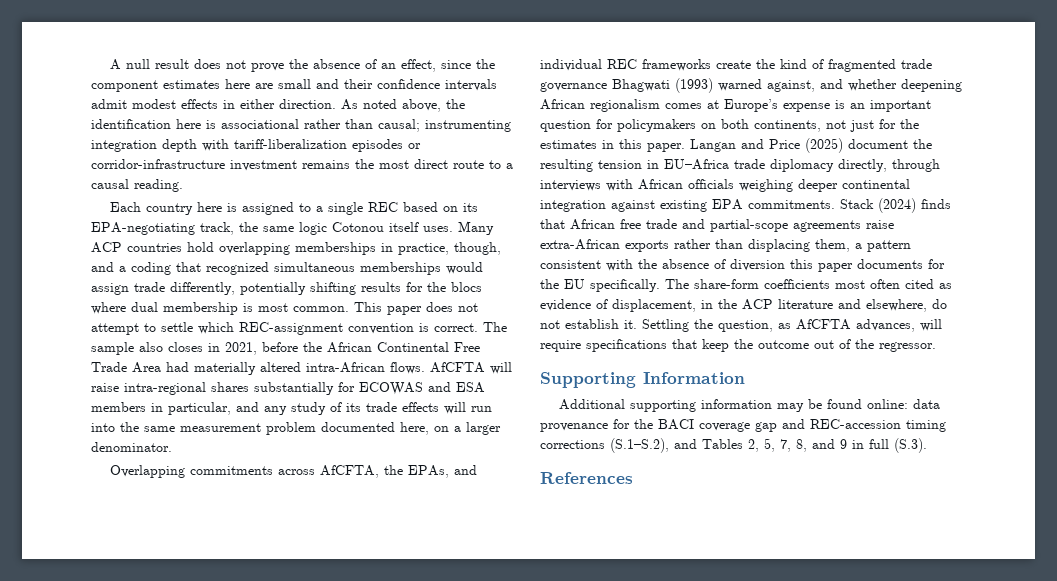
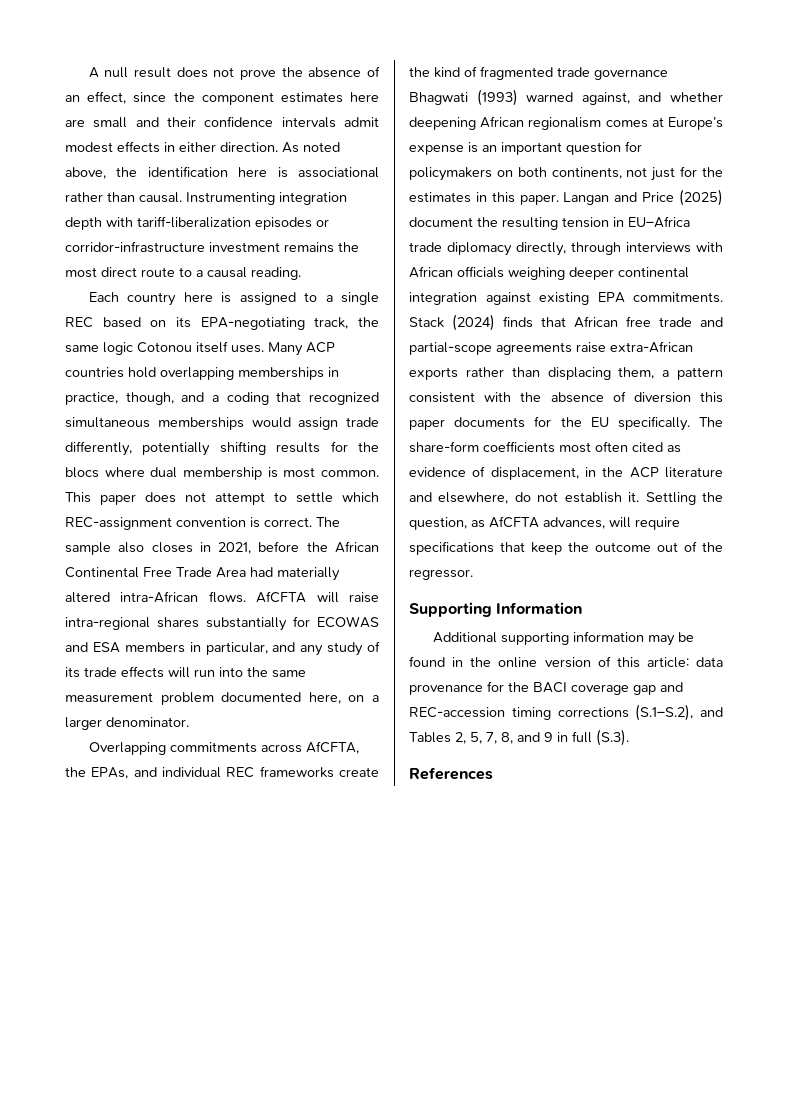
- As noted above, the identification here is associational rather than causal; instrumenting integration depth with tariff-liberalization episodes or corridor-infrastructure investment remains the most direct route to a causal reading.
+ As noted above, the identification here is associational rather than causal. Instrumenting integration depth with tariff-liberalization episodes or corridor-infrastructure investment remains the most direct route to a causal reading.
- Additional supporting information may be found online: data provenance for the BACI coverage gap and REC-accession timing corrections (S.1–S.2), and Tables 2, 5, 7, 8, and 9 in full (S.3).
+ Additional supporting information may be found in the online version of this article: data provenance for the BACI coverage gap and REC-accession timing corrections (S.1–S.2), and Tables 2, 5, 7, 8, and 9 in full (S.3).

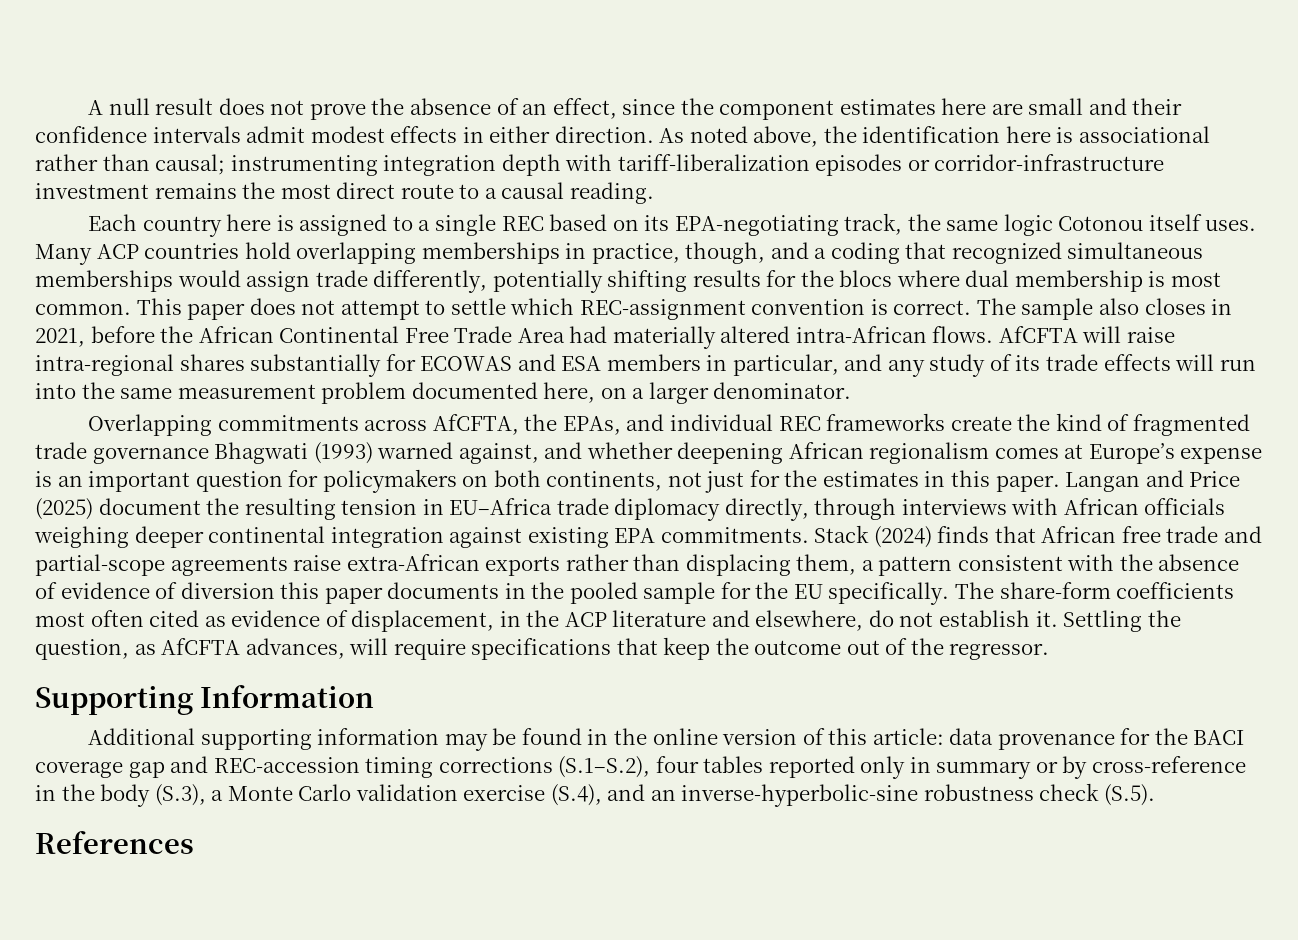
- As noted above, the identification here is associational rather than causal. Instrumenting integration depth with tariff-liberalization episodes or corridor-infrastructure investment remains the most direct route to a causal reading.
+ As noted above, the identification here is associational rather than causal; instrumenting integration depth with tariff-liberalization episodes or corridor-infrastructure investment remains the most direct route to a causal reading.
- Stack (2024) finds that African free trade and partial-scope agreements raise extra-African exports rather than displacing them, a pattern consistent with the absence of diversion this paper documents for the EU specifically.
+ Stack (2024) finds that African free trade and partial-scope agreements raise extra-African exports rather than displacing them, a pattern consistent with the absence of evidence of diversion this paper documents in the pooled sample for the EU specifically.
- Additional supporting information may be found in the online version of this article: data provenance for the BACI coverage gap and REC-accession timing corrections (S.1–S.2), and Tables 2, 5, 7, 8, and 9 in full (S.3).
+ Additional supporting information may be found in the online version of this article: data provenance for the BACI coverage gap and REC-accession timing corrections (S.1–S.2), four tables reported only in summary or by cross-reference in the body (S.3), a Monte Carlo validation exercise (S.4), and an inverse-hyperbolic-sine robustness check (S.5).

